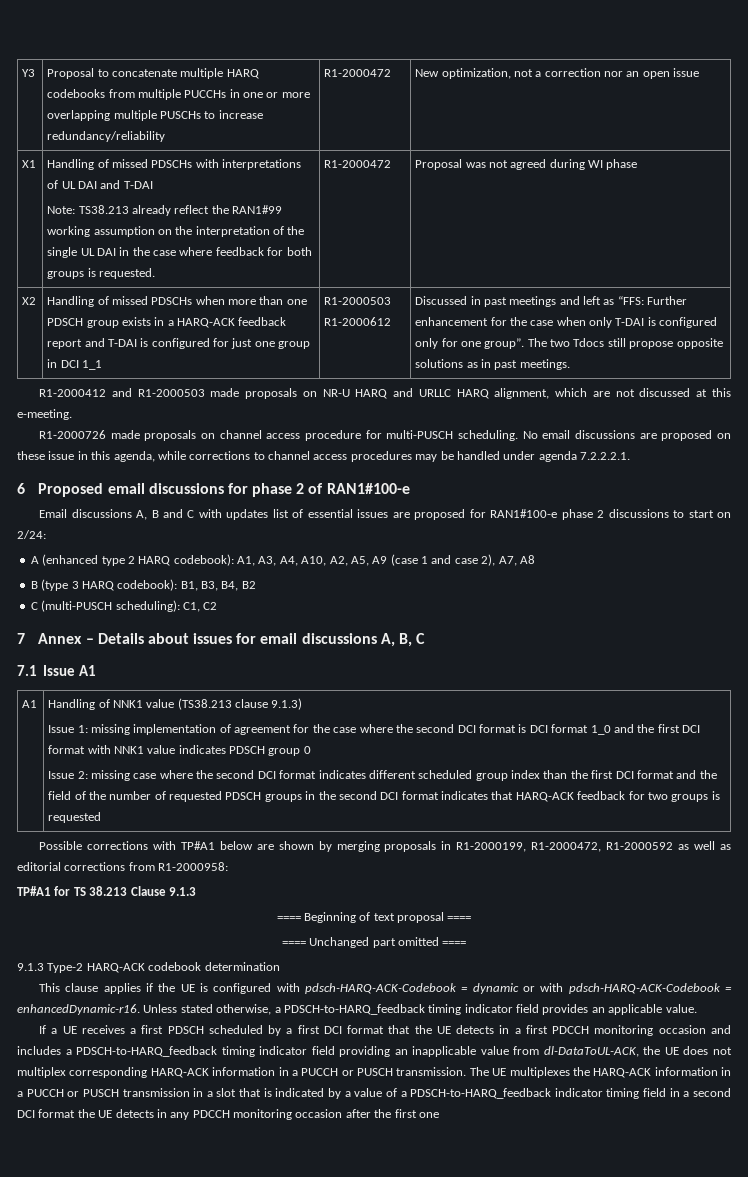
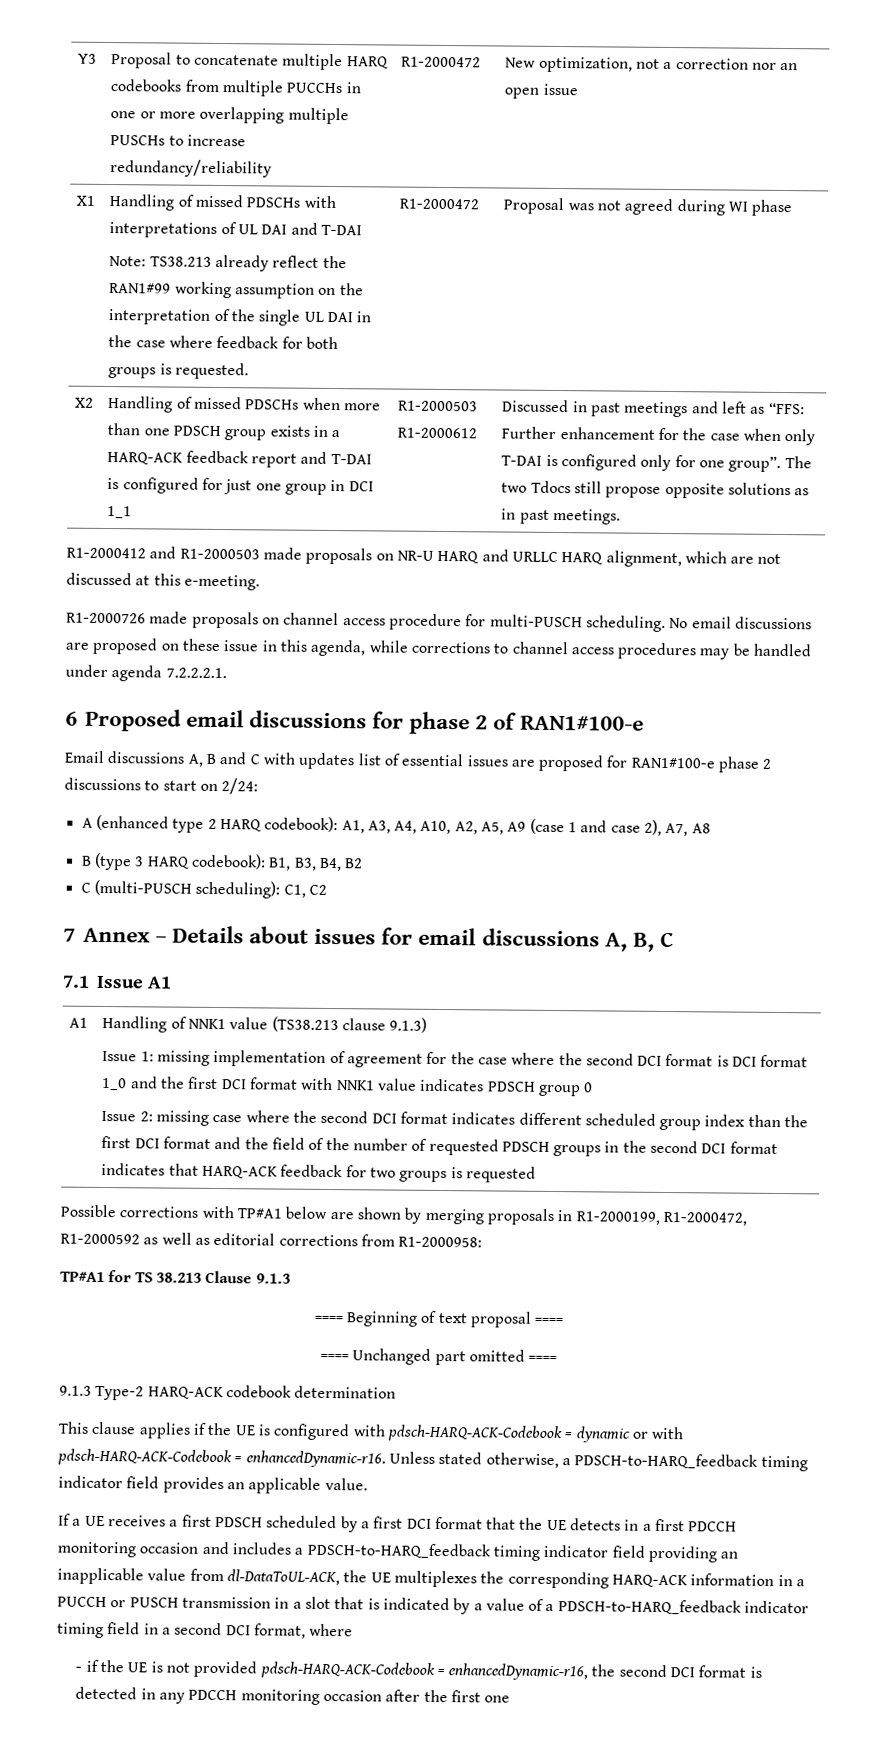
- If a UE receives a first PDSCH scheduled by a first DCI format that the UE detects in a first PDCCH monitoring occasion and includes a PDSCH-to-HARQ_feedback timing indicator field providing an inapplicable value from dl-DataToUL-ACK, the UE does not multiplex corresponding HARQ-ACK information in a PUCCH or PUSCH transmission. The UE multiplexes the HARQ-ACK information in a PUCCH or PUSCH transmission in a slot that is indicated by a value of a PDSCH-to-HARQ_feedback indicator timing field in a second DCI format the UE detects in any PDCCH monitoring occasion after the first one
+ If a UE receives a first PDSCH scheduled by a first DCI format that the UE detects in a first PDCCH monitoring occasion and includes a PDSCH-to-HARQ_feedback timing indicator field providing an inapplicable value from dl-DataToUL-ACK, the UE multiplexes the corresponding HARQ-ACK information in a PUCCH or PUSCH transmission in a slot that is indicated by a value of a PDSCH-to-HARQ_feedback indicator timing field in a second DCI format, where
+ - if the UE is not provided pdsch-HARQ-ACK-Codebook = enhancedDynamic-r16, the second DCI format is detected in any PDCCH monitoring occasion after the first one

